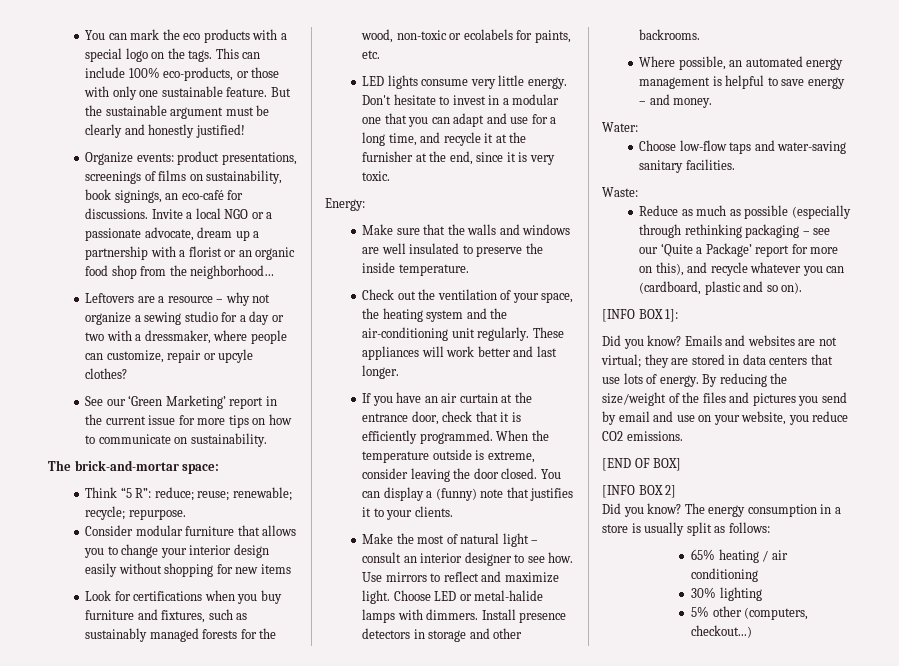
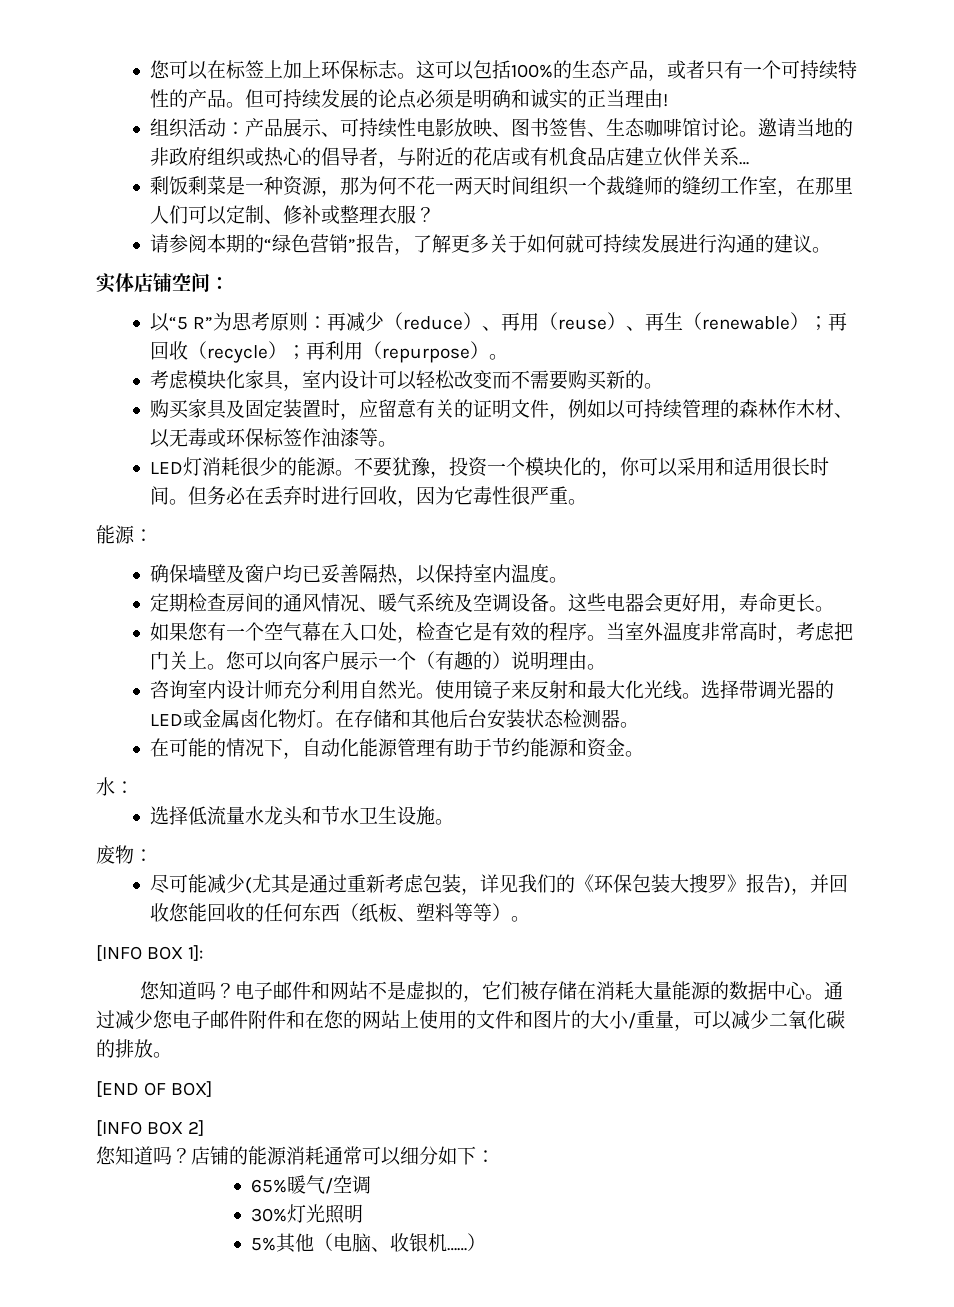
- You can mark the eco products with a special logo on the tags. This can include 100% eco-products, or those with only one sustainable feature. But the sustainable argument must be clearly and honestly justified!
- Organize events: product presentations, screenings of films on sustainability, book signings, an eco-café for discussions. Invite a local NGO or a passionate advocate, dream up a partnership with a florist or an organic food shop from the neighborhood…
- Leftovers are a resource – why not organize a sewing studio for a day or two with a dressmaker, where people can customize, repair or upcyle clothes?
- See our ‘Green Marketing’ report in the current issue for more tips on how to communicate on sustainability.
- The brick-and-mortar space:
- Think “5 R”: reduce; reuse; renewable; recycle; repurpose.
- Consider modular furniture that allows you to change your interior design easily without shopping for new items
- Look for certifications when you buy furniture and fixtures, such as sustainably managed forests for the wood, non-toxic or ecolabels for paints, etc.
- LED lights consume very little energy. Don't hesitate to invest in a modular one that you can adapt and use for a long time, and recycle it at the furnisher at the end, since it is very toxic.
- Energy:
- Make sure that the walls and windows are well insulated to preserve the inside temperature.
- Check out the ventilation of your space, the heating system and the air-conditioning unit regularly. These appliances will work better and last longer.
- If you have an air curtain at the entrance door, check that it is efficiently programmed. When the temperature outside is extreme, consider leaving the door closed. You can display a (funny) note that justifies it to your clients.
- Make the most of natural light – consult an interior designer to see how. Use mirrors to reflect and maximize light. Choose LED or metal-halide lamps with dimmers. Install presence detectors in storage and other backrooms.
- Where possible, an automated energy management is helpful to save energy – and money.
- Water:
- Choose low-flow taps and water-saving sanitary facilities.
- Waste:
- Reduce as much as possible (especially through rethinking packaging – see our ‘Quite a Package’ report for more on this), and recycle whatever you can (cardboard, plastic and so on).
+ 您可以在标签上加上环保标志。这可以包括100%的生态产品，或者只有一个可持续特性的产品。但可持续发展的论点必须是明确和诚实的正当理由!
+ 组织活动：产品展示、可持续性电影放映、图书签售、生态咖啡馆讨论。邀请当地的非政府组织或热心的倡导者，与附近的花店或有机食品店建立伙伴关系…
+ 剩饭剩菜是一种资源，那为何不花一两天时间组织一个裁缝师的缝纫工作室，在那里人们可以定制、修补或整理衣服？
+ 请参阅本期的“绿色营销”报告，了解更多关于如何就可持续发展进行沟通的建议。
+ 实体店铺空间：
+ 以“5 R”为思考原则：再减少（reduce）、再用（reuse）、再生（renewable）；再回收（recycle）；再利用（repurpose）。
+ 考虑模块化家具，室内设计可以轻松改变而不需要购买新的。
+ 购买家具及固定装置时，应留意有关的证明文件，例如以可持续管理的森林作木材、以无毒或环保标签作油漆等。
+ LED灯消耗很少的能源。不要犹豫，投资一个模块化的，你可以采用和适用很长时间。但务必在丢弃时进行回收，因为它毒性很严重。
+ 能源：
+ 确保墙壁及窗户均已妥善隔热，以保持室内温度。
+ 定期检查房间的通风情况、暖气系统及空调设备。这些电器会更好用，寿命更长。
+ 如果您有一个空气幕在入口处，检查它是有效的程序。当室外温度非常高时，考虑把门关上。您可以向客户展示一个（有趣的）说明理由。
+ 咨询室内设计师充分利用自然光。使用镜子来反射和最大化光线。选择带调光器的LED或金属卤化物灯。在存储和其他后台安装状态检测器。
+ 在可能的情况下，自动化能源管理有助于节约能源和资金。
+ 水：
+ 选择低流量水龙头和节水卫生设施。
+ 废物：
+ 尽可能减少(尤其是通过重新考虑包装，详见我们的《环保包装大搜罗》报告)，并回收您能回收的任何东西（纸板、塑料等等）。
  [INFO BOX 1]:
- Did you know? Emails and websites are not virtual; they are stored in data centers that use lots of energy. By reducing the size/weight of the files and pictures you send by email and use on your website, you reduce CO2 emissions.
+ 您知道吗？电子邮件和网站不是虚拟的，它们被存储在消耗大量能源的数据中心。通过减少您电子邮件附件和在您的网站上使用的文件和图片的大小/重量，可以减少二氧化碳的排放。
- Did you know? The energy consumption in a store is usually split as follows:
- 65% heating / air conditioning
+ 您知道吗？店铺的能源消耗通常可以细分如下：
+ 65%暖气/空调
- 30% lighting
+ 30%灯光照明
- 5% other (computers, checkout...)
+ 5%其他（电脑、收银机……）

